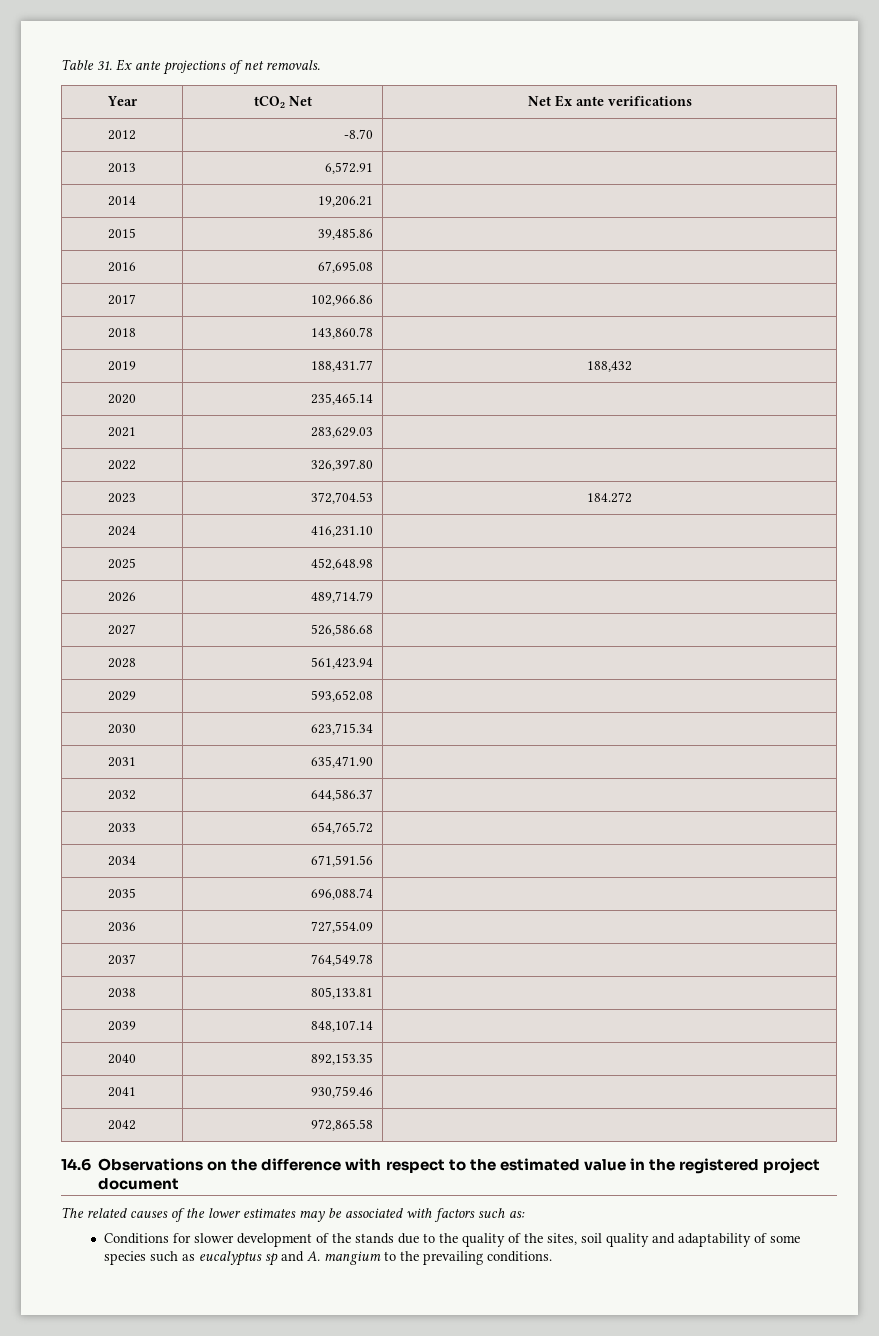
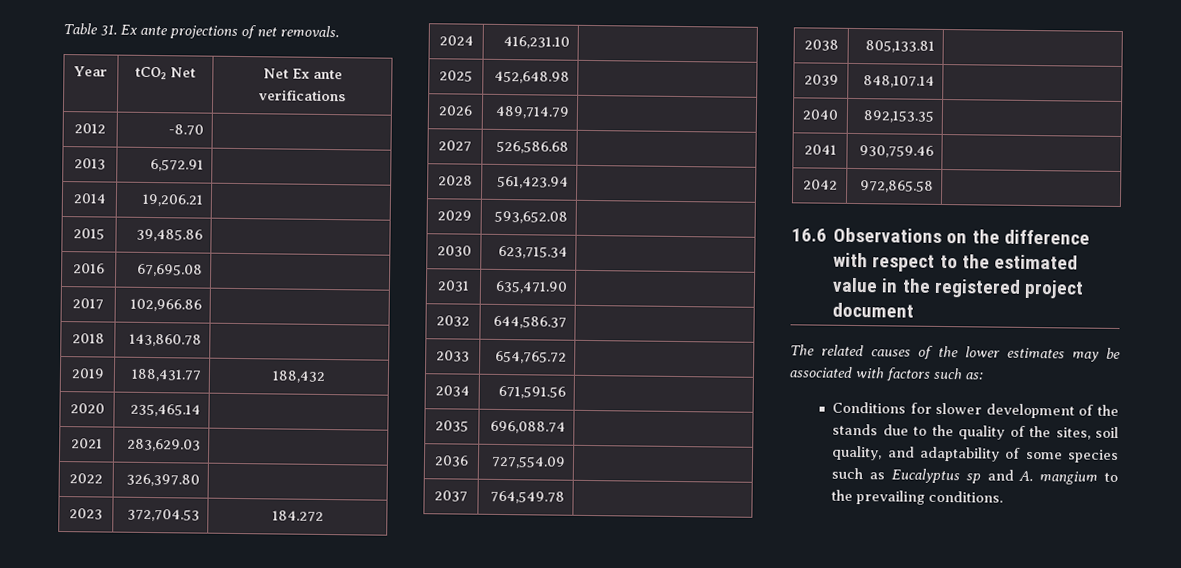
- 14.6 Observations on the difference with respect to the estimated value in the registered project document
+ 16.6 Observations on the difference with respect to the estimated value in the registered project document
- Conditions for slower development of the stands due to the quality of the sites, soil quality and adaptability of some species such as eucalyptus sp and A. mangium to the prevailing conditions.
+ Conditions for slower development of the stands due to the quality of the sites, soil quality, and adaptability of some species such as Eucalyptus sp and A. mangium to the prevailing conditions.

